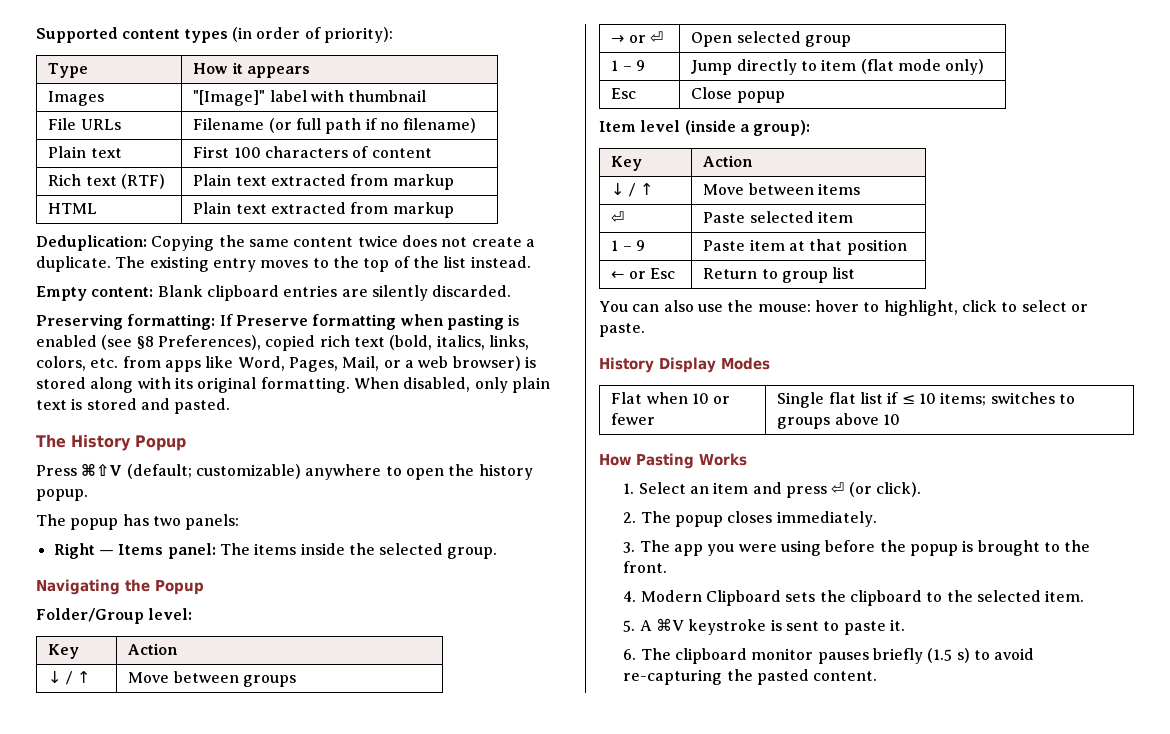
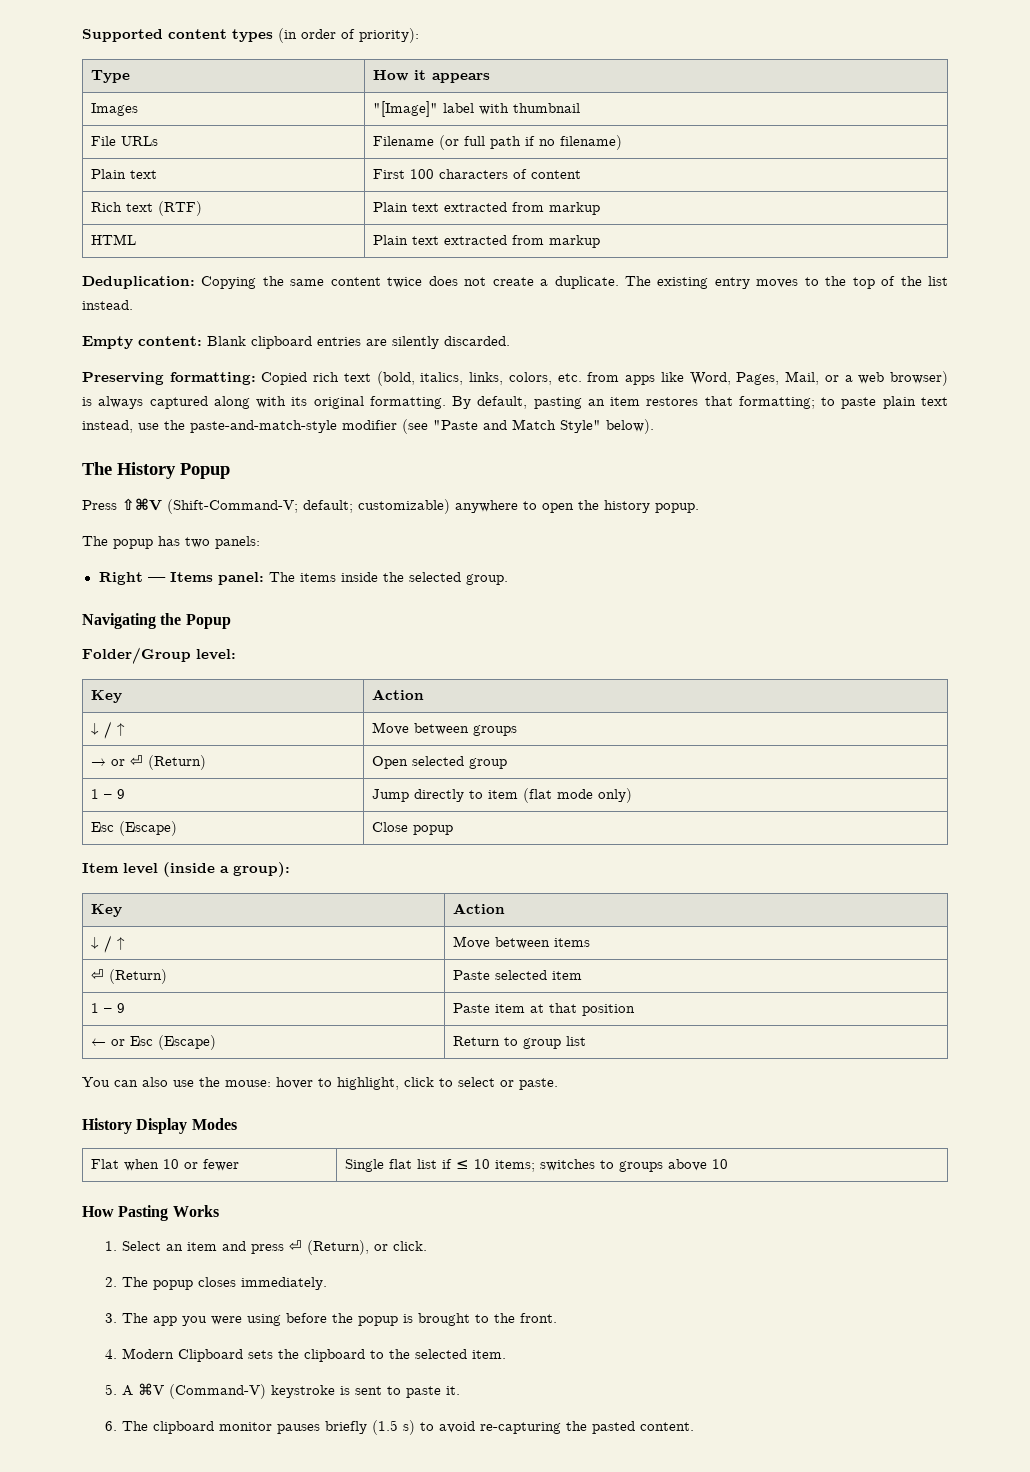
- Preserving formatting: If Preserve formatting when pasting is enabled (see §8 Preferences), copied rich text (bold, italics, links, colors, etc. from apps like Word, Pages, Mail, or a web browser) is stored along with its original formatting.
+ Preserving formatting: Copied rich text (bold, italics, links, colors, etc. from apps like Word, Pages, Mail, or a web browser) is always captured along with its original formatting.
- When disabled, only plain text is stored and pasted.
+ By default, pasting an item restores that formatting; to paste plain text instead, use the paste-and-match-style modifier (see "Paste and Match Style" below).
- Press ⌘⇧V (default; customizable) anywhere to open the history popup.
+ Press ⇧⌘V (Shift-Command-V; default; customizable) anywhere to open the history popup.
- → or ⏎ | Open selected group
+ → or ⏎ (Return) | Open selected group
- Esc | Close popup
+ Esc (Escape) | Close popup
- ⏎ | Paste selected item
+ ⏎ (Return) | Paste selected item
- ← or Esc | Return to group list
+ ← or Esc (Escape) | Return to group list
- 1. Select an item and press ⏎ (or click).
+ 1. Select an item and press ⏎ (Return), or click.
- 5. A ⌘V keystroke is sent to paste it.
+ 5. A ⌘V (Command-V) keystroke is sent to paste it.

